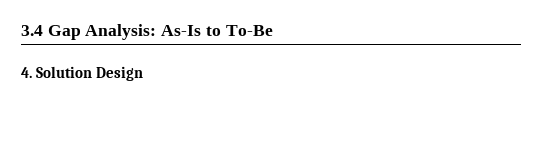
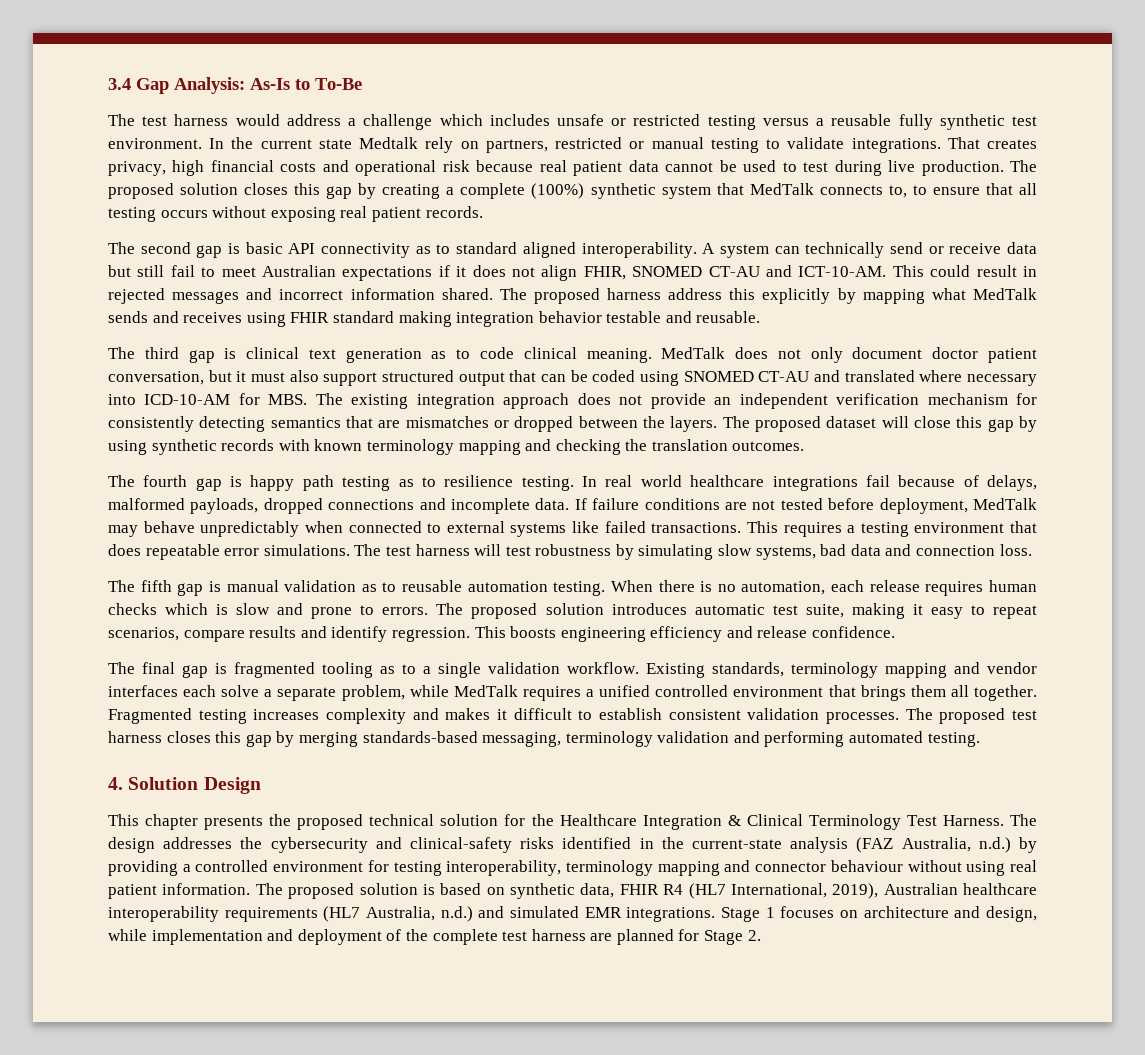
+ The test harness would address a challenge which includes unsafe or restricted testing versus a reusable fully synthetic test environment. In the current state Medtalk rely on partners, restricted or manual testing to validate integrations. That creates privacy, high financial costs and operational risk because real patient data cannot be used to test during live production. The proposed solution closes this gap by creating a complete (100%) synthetic system that MedTalk connects to, to ensure that all testing occurs without exposing real patient records.
+ The second gap is basic API connectivity as to standard aligned interoperability. A system can technically send or receive data but still fail to meet Australian expectations if it does not align FHIR, SNOMED CT-AU and ICT-10-AM. This could result in rejected messages and incorrect information shared. The proposed harness address this explicitly by mapping what MedTalk sends and receives using FHIR standard making integration behavior testable and reusable.
+ The third gap is clinical text generation as to code clinical meaning. MedTalk does not only document doctor patient conversation, but it must also support structured output that can be coded using SNOMED CT-AU and translated where necessary into ICD-10-AM for MBS. The existing integration approach does not provide an independent verification mechanism for consistently detecting semantics that are mismatches or dropped between the layers. The proposed dataset will close this gap by using synthetic records with known terminology mapping and checking the translation outcomes.
+ The fourth gap is happy path testing as to resilience testing. In real world healthcare integrations fail because of delays, malformed payloads, dropped connections and incomplete data. If failure conditions are not tested before deployment, MedTalk may behave unpredictably when connected to external systems like failed transactions. This requires a testing environment that does repeatable error simulations. The test harness will test robustness by simulating slow systems, bad data and connection loss.
+ The fifth gap is manual validation as to reusable automation testing. When there is no automation, each release requires human checks which is slow and prone to errors. The proposed solution introduces automatic test suite, making it easy to repeat scenarios, compare results and identify regression. This boosts engineering efficiency and release confidence.
+ The final gap is fragmented tooling as to a single validation workflow. Existing standards, terminology mapping and vendor interfaces each solve a separate problem, while MedTalk requires a unified controlled environment that brings them all together. Fragmented testing increases complexity and makes it difficult to establish consistent validation processes. The proposed test harness closes this gap by merging standards-based messaging, terminology validation and performing automated testing.
  4. Solution Design
+ This chapter presents the proposed technical solution for the Healthcare Integration & Clinical Terminology Test Harness. The design addresses the cybersecurity and clinical-safety risks identified in the current-state analysis (FAZ Australia, n.d.) by providing a controlled environment for testing interoperability, terminology mapping and connector behaviour without using real patient information. The proposed solution is based on synthetic data, FHIR R4 (HL7 International, 2019), Australian healthcare interoperability requirements (HL7 Australia, n.d.) and simulated EMR integrations. Stage 1 focuses on architecture and design, while implementation and deployment of the complete test harness are planned for Stage 2.

